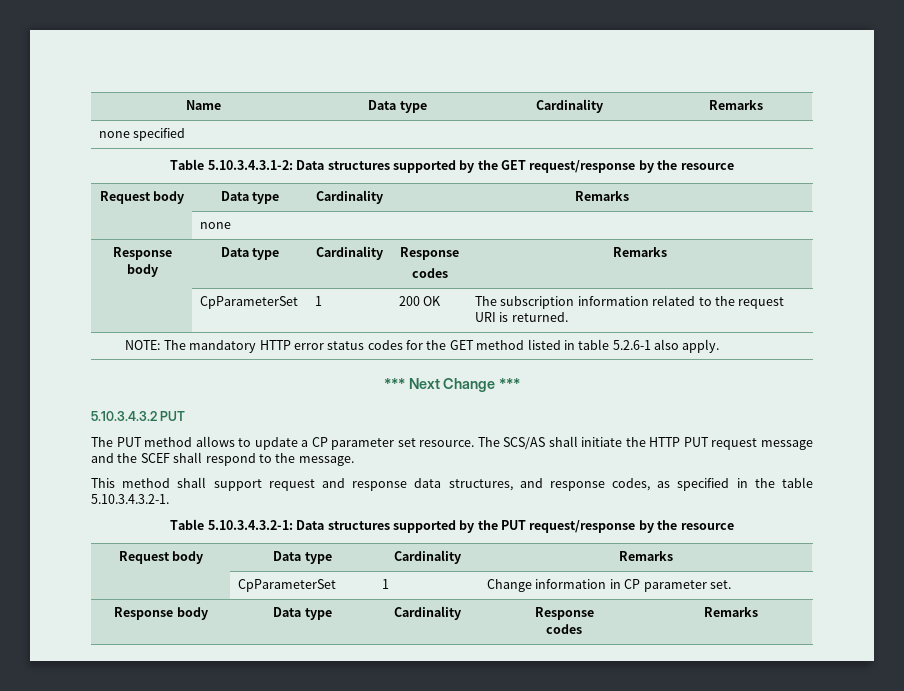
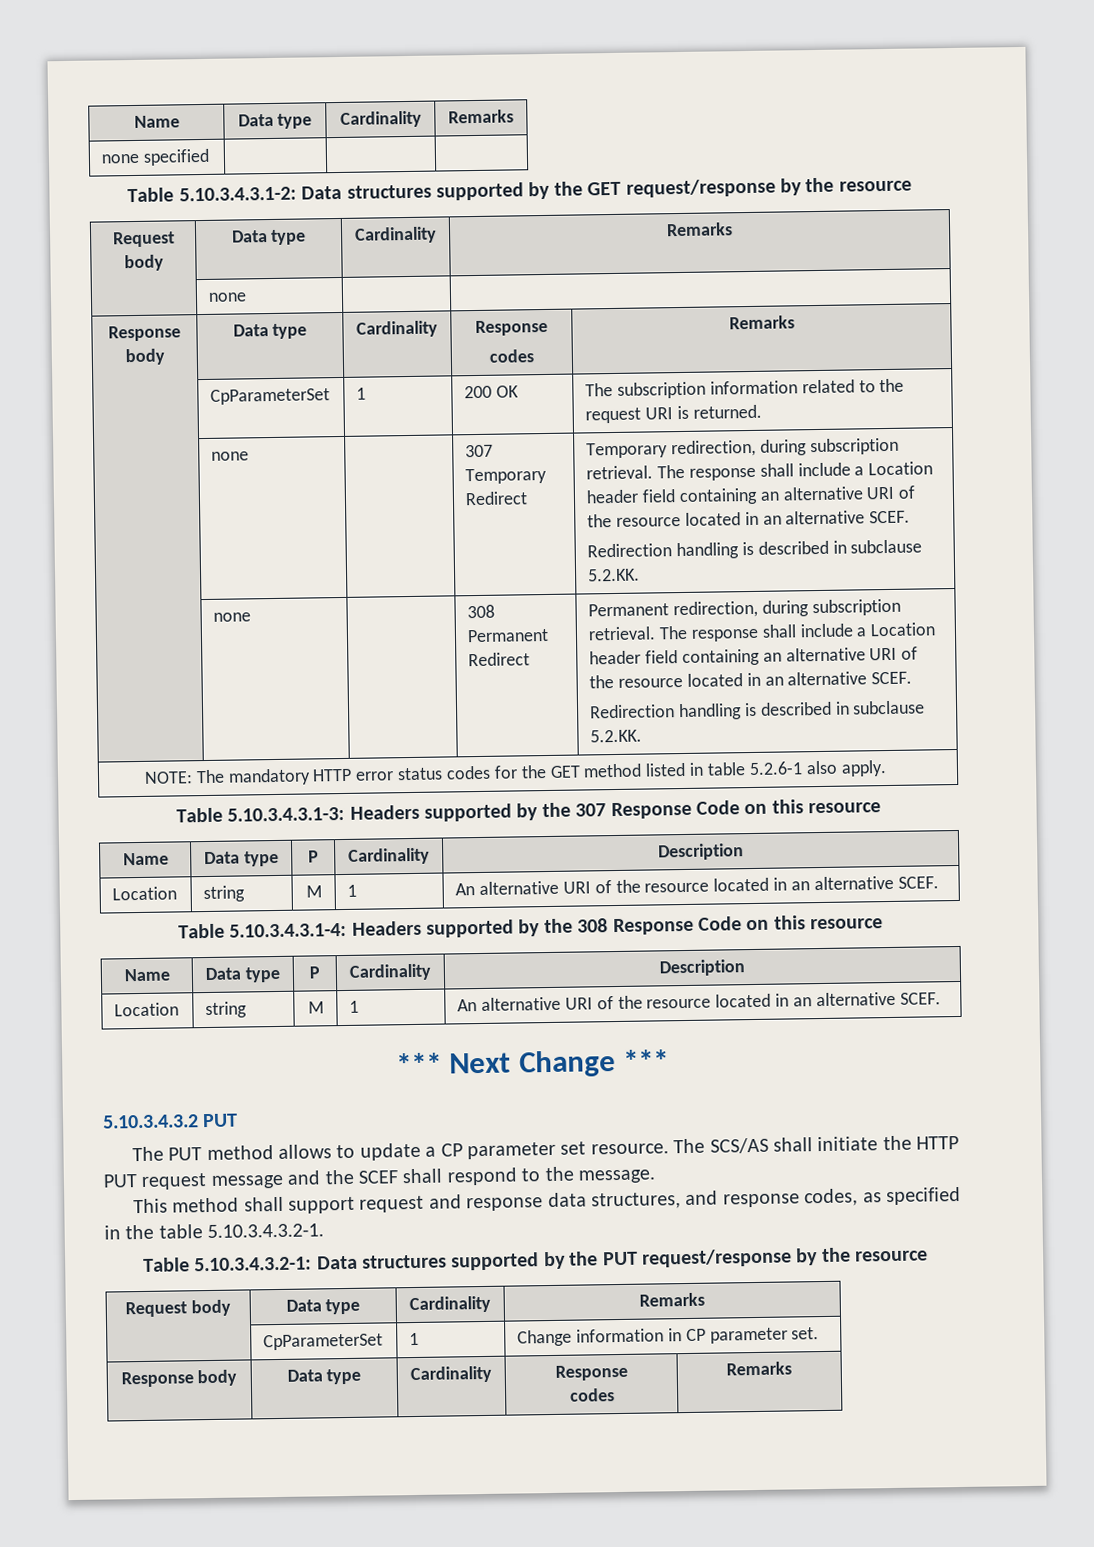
+ | none | | 307 Temporary Redirect | Temporary redirection, during subscription retrieval. The response shall include a Location header field containing an alternative URI of the resource located in an alternative SCEF.
+ Redirection handling is described in subclause 5.2.KK.
+ | none | | 308 Permanent Redirect | Permanent redirection, during subscription retrieval. The response shall include a Location header field containing an alternative URI of the resource located in an alternative SCEF.
+ Redirection handling is described in subclause 5.2.KK.
+ Table 5.10.3.4.3.1-3: Headers supported by the 307 Response Code on this resource
+ Name | Data type | P | Cardinality | Description
+ Location | string | M | 1 | An alternative URI of the resource located in an alternative SCEF.
+ Table 5.10.3.4.3.1-4: Headers supported by the 308 Response Code on this resource
+ Name | Data type | P | Cardinality | Description
+ Location | string | M | 1 | An alternative URI of the resource located in an alternative SCEF.

